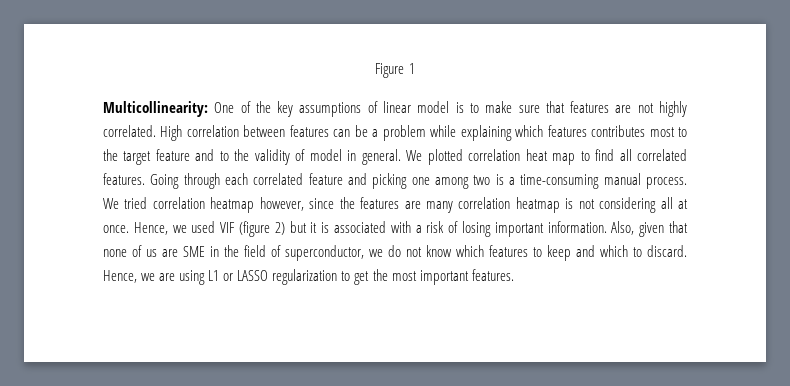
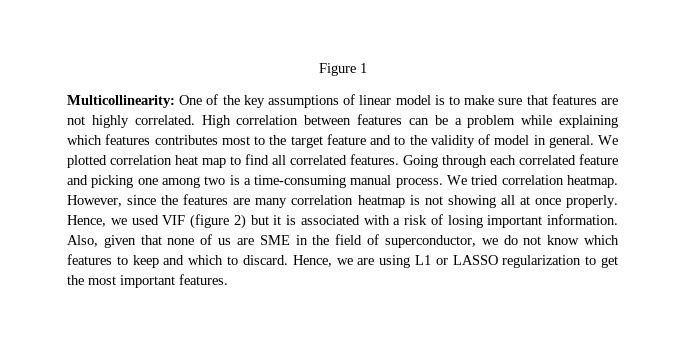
- We tried correlation heatmap however, since the features are many correlation heatmap is not considering all at once.
+ We tried correlation heatmap. However, since the features are many correlation heatmap is not showing all at once properly.

